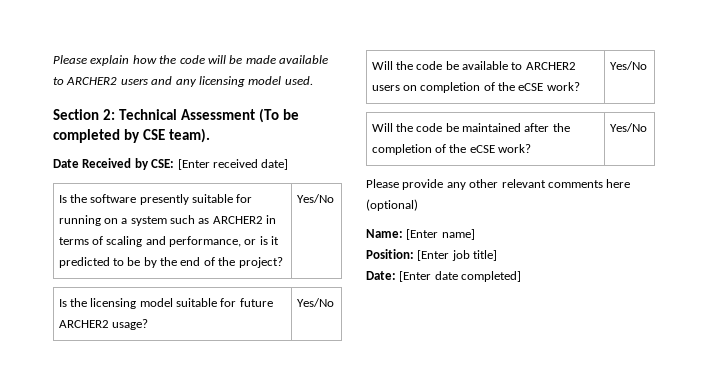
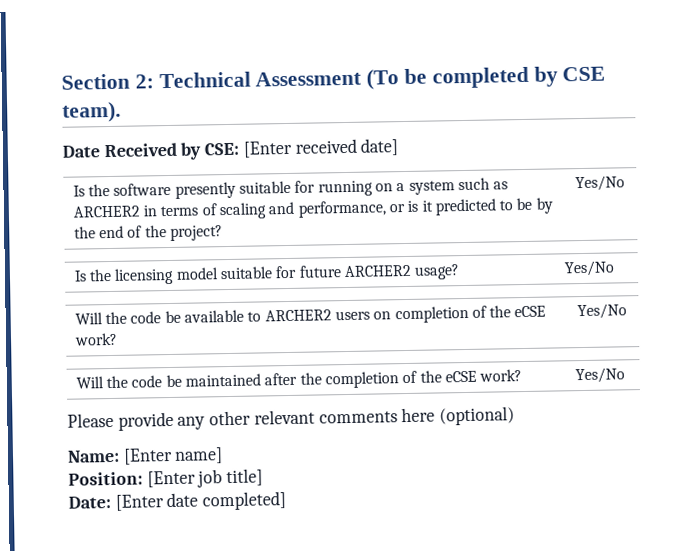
- Please explain how the code will be made available to ARCHER2 users and any licensing model used.

